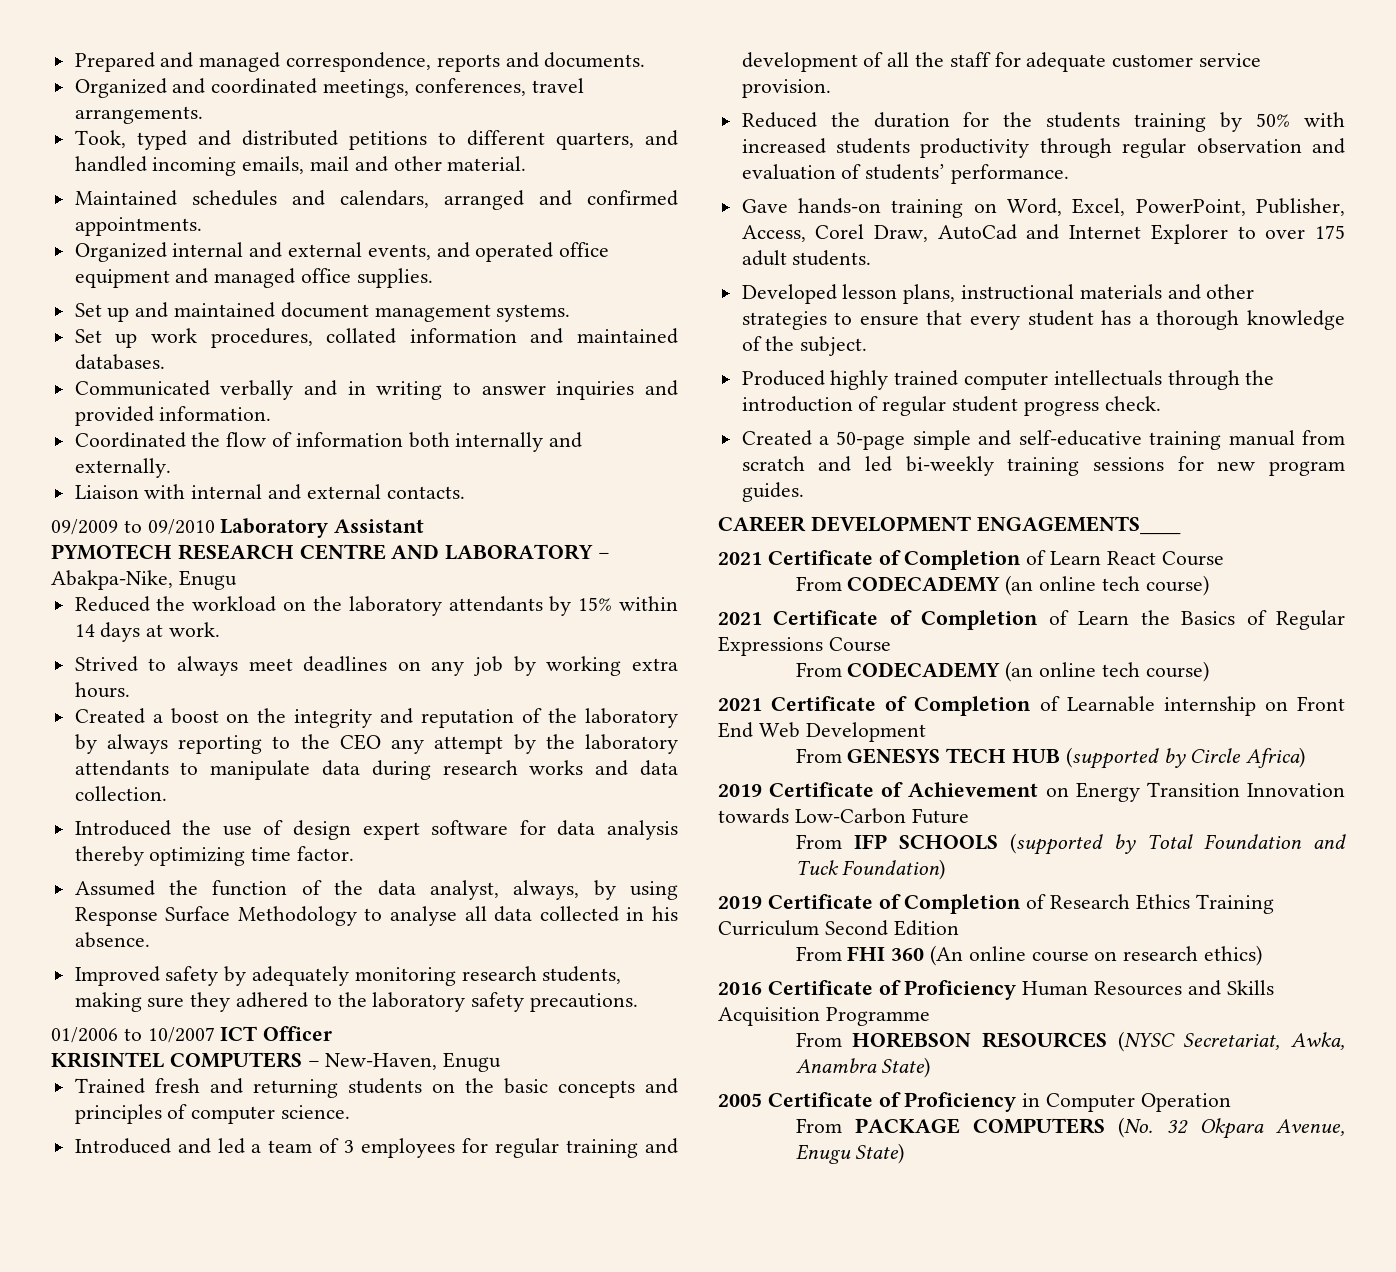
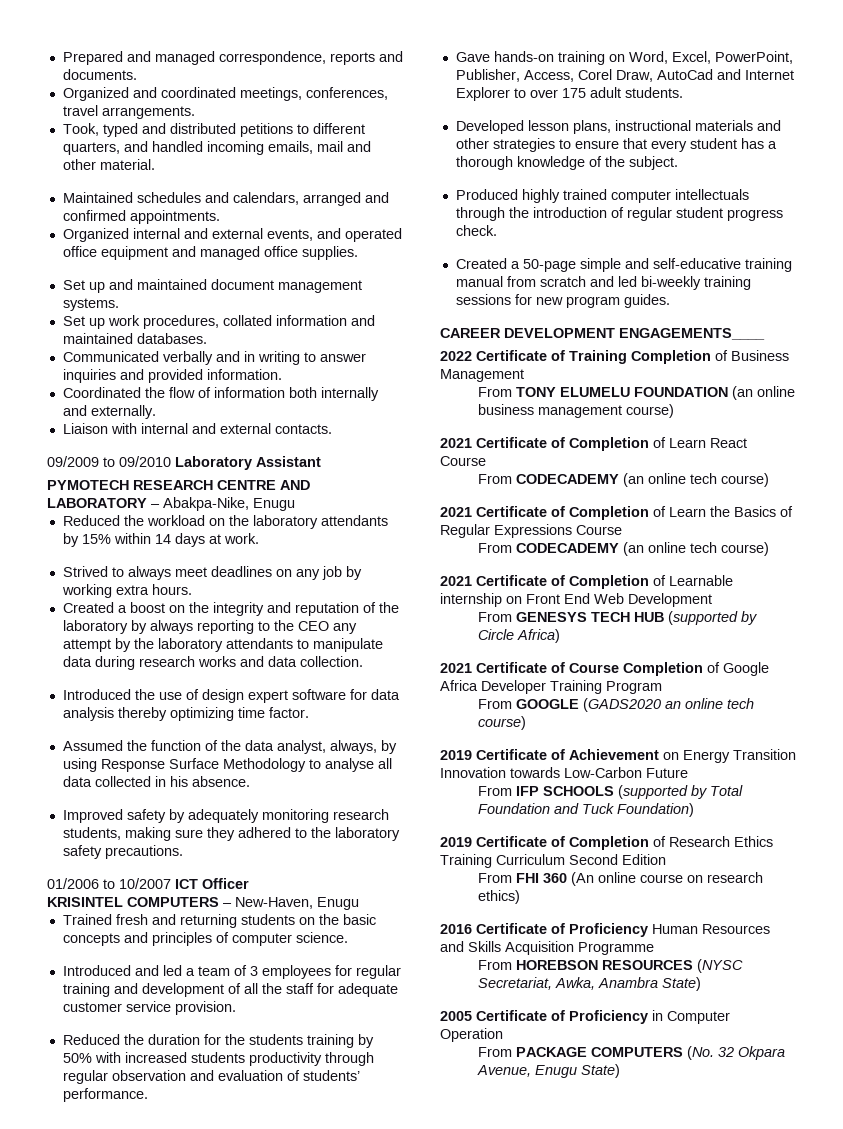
+ 2022 Certificate of Training Completion of Business Management
+ From TONY ELUMELU FOUNDATION (an online business management course)
+ 2021 Certificate of Course Completion of Google Africa Developer Training Program
+ From GOOGLE (GADS2020 an online tech course)

